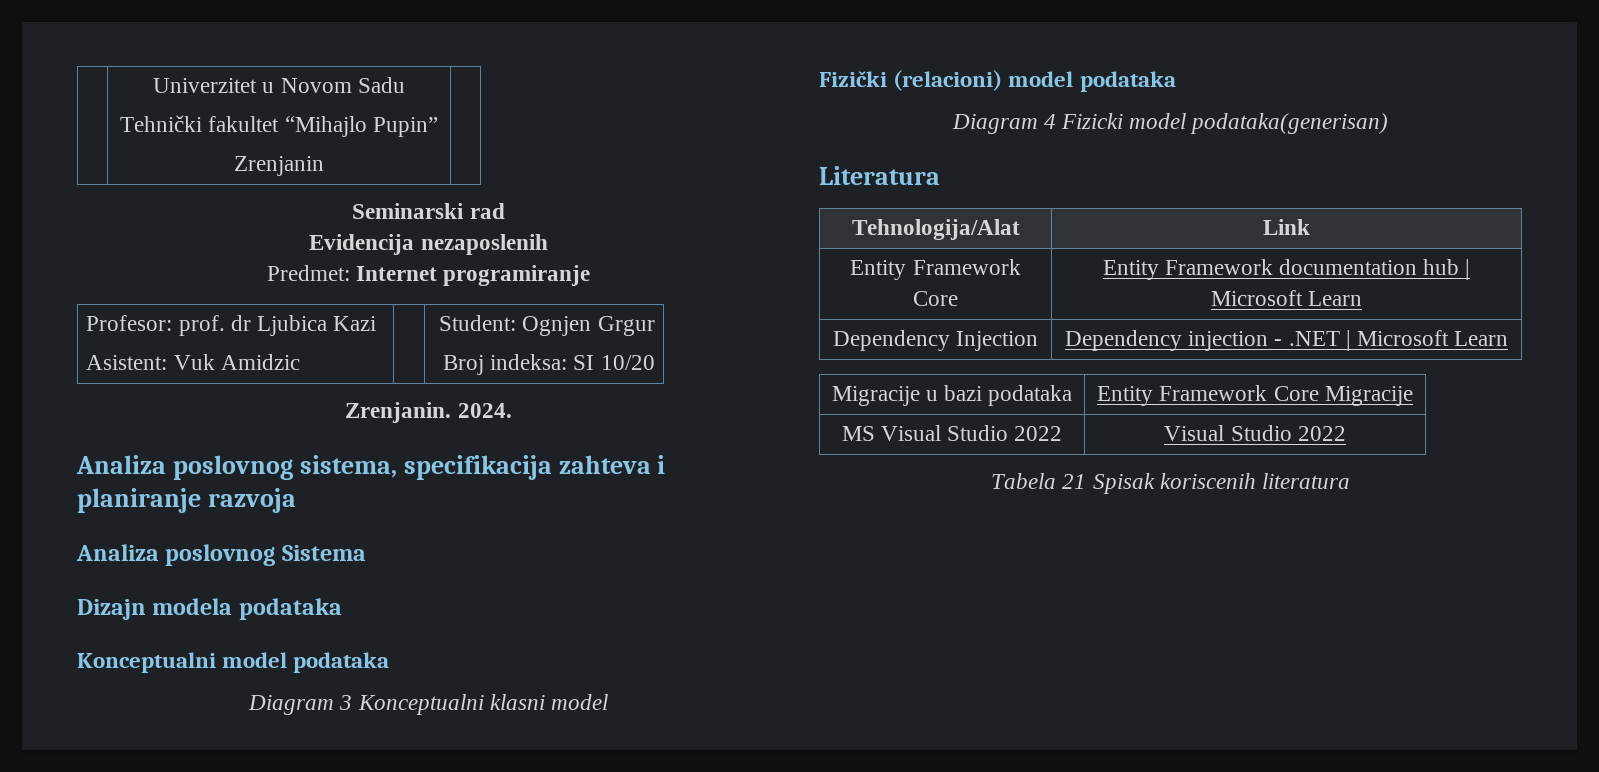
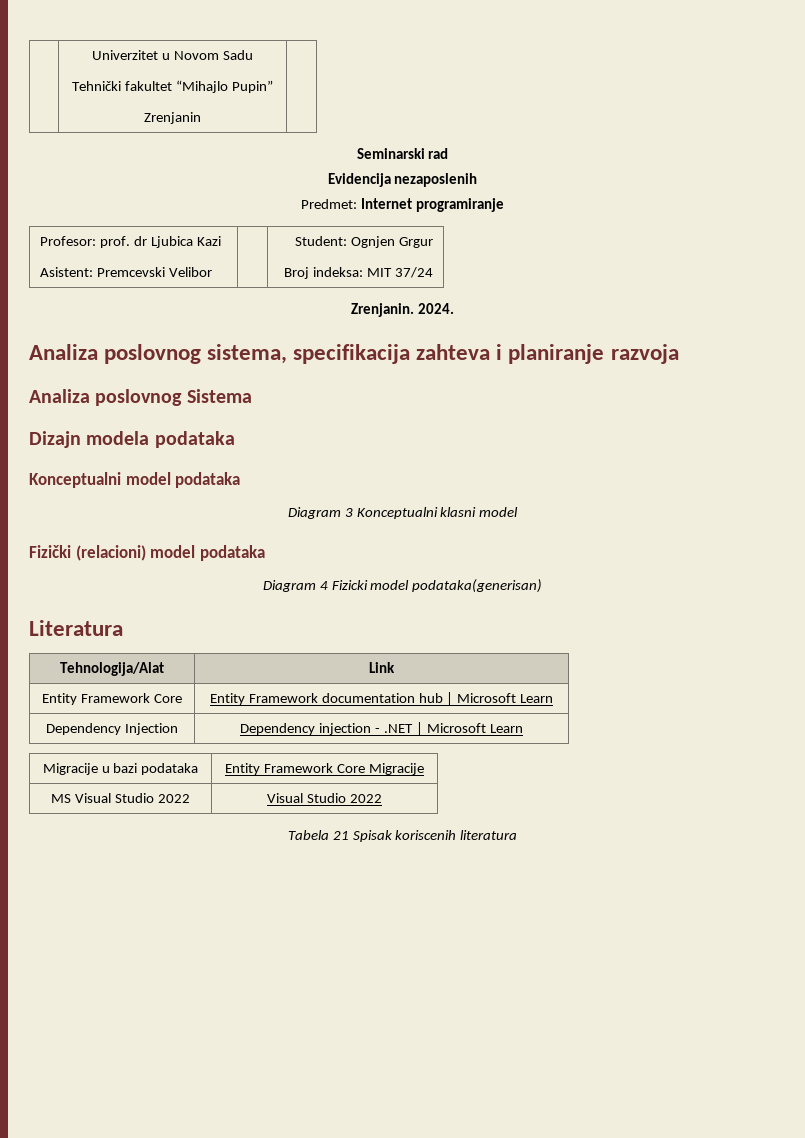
  Profesor: prof. dr Ljubica Kazi
- Asistent: Vuk Amidzic | | Student: Ognjen Grgur
- Broj indeksa: SI 10/20
+ Asistent: Premcevski Velibor | | Student: Ognjen Grgur
+ Broj indeksa: MIT 37/24

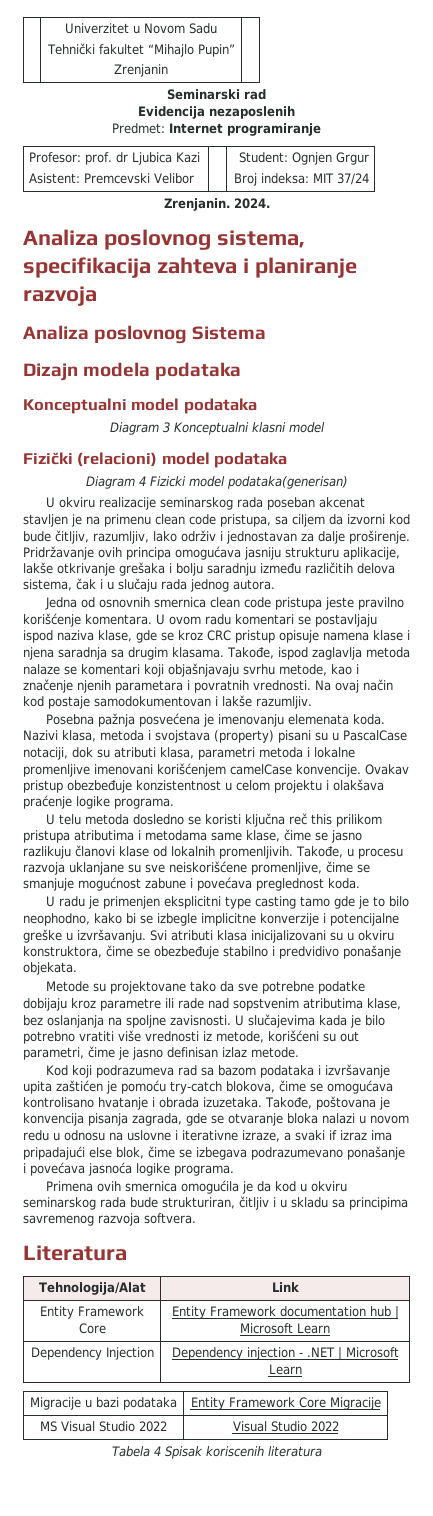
+ U okviru realizacije seminarskog rada poseban akcenat stavljen je na primenu clean code pristupa, sa ciljem da izvorni kod bude čitljiv, razumljiv, lako održiv i jednostavan za dalje proširenje. Pridržavanje ovih principa omogućava jasniju strukturu aplikacije, lakše otkrivanje grešaka i bolju saradnju između različitih delova sistema, čak i u slučaju rada jednog autora.
+ Jedna od osnovnih smernica clean code pristupa jeste pravilno korišćenje komentara. U ovom radu komentari se postavljaju ispod naziva klase, gde se kroz CRC pristup opisuje namena klase i njena saradnja sa drugim klasama. Takođe, ispod zaglavlja metoda nalaze se komentari koji objašnjavaju svrhu metode, kao i značenje njenih parametara i povratnih vrednosti. Na ovaj način kod postaje samodokumentovan i lakše razumljiv.
+ Posebna pažnja posvećena je imenovanju elemenata koda. Nazivi klasa, metoda i svojstava (property) pisani su u PascalCase notaciji, dok su atributi klasa, parametri metoda i lokalne promenljive imenovani korišćenjem camelCase konvencije. Ovakav pristup obezbeđuje konzistentnost u celom projektu i olakšava praćenje logike programa.
+ U telu metoda dosledno se koristi ključna reč this prilikom pristupa atributima i metodama same klase, čime se jasno razlikuju članovi klase od lokalnih promenljivih. Takođe, u procesu razvoja uklanjane su sve neiskorišćene promenljive, čime se smanjuje mogućnost zabune i povećava preglednost koda.
+ U radu je primenjen eksplicitni type casting tamo gde je to bilo neophodno, kako bi se izbegle implicitne konverzije i potencijalne greške u izvršavanju. Svi atributi klasa inicijalizovani su u okviru konstruktora, čime se obezbeđuje stabilno i predvidivo ponašanje objekata.
+ Metode su projektovane tako da sve potrebne podatke dobijaju kroz parametre ili rade nad sopstvenim atributima klase, bez oslanjanja na spoljne zavisnosti. U slučajevima kada je bilo potrebno vratiti više vrednosti iz metode, korišćeni su out parametri, čime je jasno definisan izlaz metode.
+ Kod koji podrazumeva rad sa bazom podataka i izvršavanje upita zaštićen je pomoću try-catch blokova, čime se omogućava kontrolisano hvatanje i obrada izuzetaka. Takođe, poštovana je konvencija pisanja zagrada, gde se otvaranje bloka nalazi u novom redu u odnosu na uslovne i iterativne izraze, a svaki if izraz ima pripadajući else blok, čime se izbegava podrazumevano ponašanje i povećava jasnoća logike programa.
+ Primena ovih smernica omogućila je da kod u okviru seminarskog rada bude strukturiran, čitljiv i u skladu sa principima savremenog razvoja softvera.
- Tabela 21 Spisak koriscenih literatura
+ Tabela 4 Spisak koriscenih literatura

